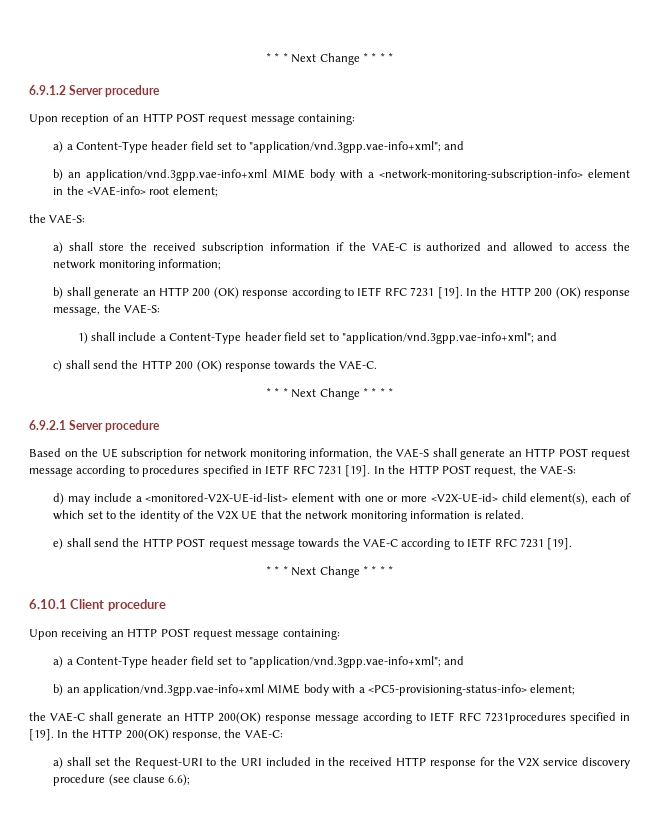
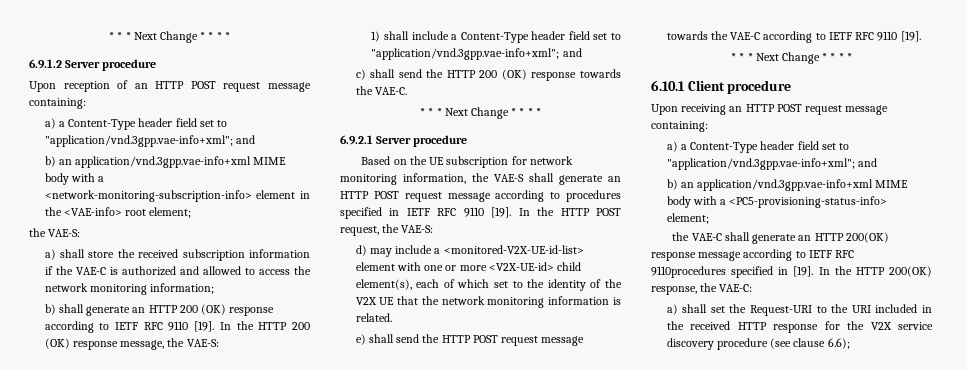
- b) shall generate an HTTP 200 (OK) response according to IETF RFC 7231 [19].
+ b) shall generate an HTTP 200 (OK) response according to IETF RFC 9110 [19].
- Based on the UE subscription for network monitoring information, the VAE-S shall generate an HTTP POST request message according to procedures specified in IETF RFC 7231 [19].
+ Based on the UE subscription for network monitoring information, the VAE-S shall generate an HTTP POST request message according to procedures specified in IETF RFC 9110 [19].
- e) shall send the HTTP POST request message towards the VAE-C according to IETF RFC 7231 [19].
+ e) shall send the HTTP POST request message towards the VAE-C according to IETF RFC 9110 [19].
- the VAE-C shall generate an HTTP 200(OK) response message according to IETF RFC 7231procedures specified in [19].
+ the VAE-C shall generate an HTTP 200(OK) response message according to IETF RFC 9110procedures specified in [19].

